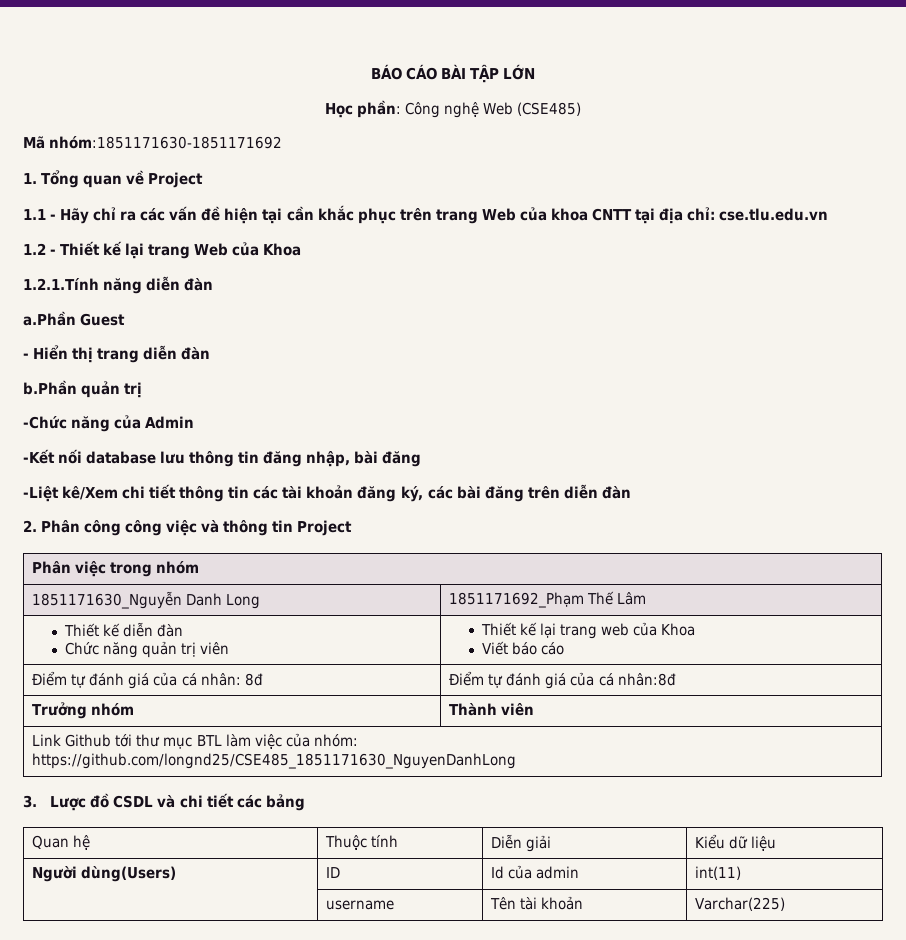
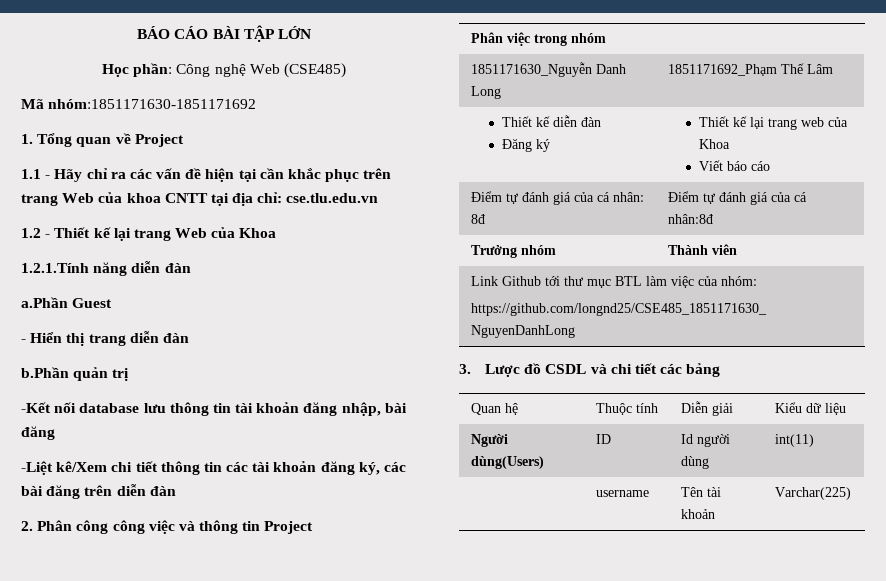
- -Chức năng của Admin
- -Kết nối database lưu thông tin đăng nhập, bài đăng
+ -Kết nối database lưu thông tin tài khoản đăng nhập, bài đăng
  Thiết kế diễn đàn
- Chức năng quản trị viên | Thiết kế lại trang web của Khoa
+ Đăng ký | Thiết kế lại trang web của Khoa
- Người dùng(Users) | ID | Id của admin | int(11)
+ Người dùng(Users) | ID | Id người dùng | int(11)

